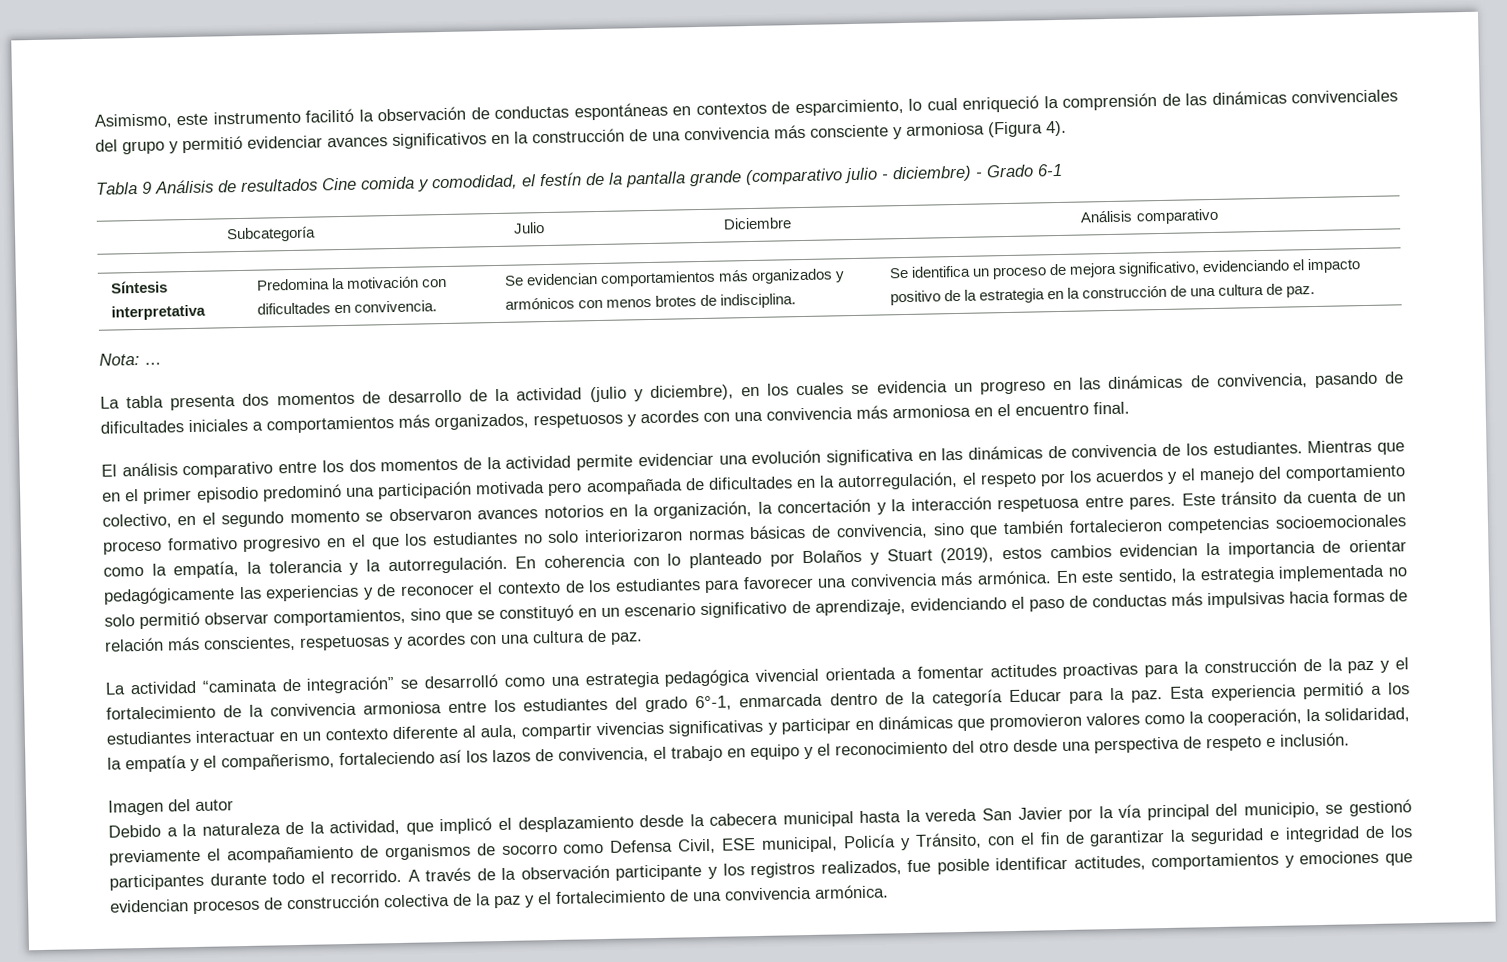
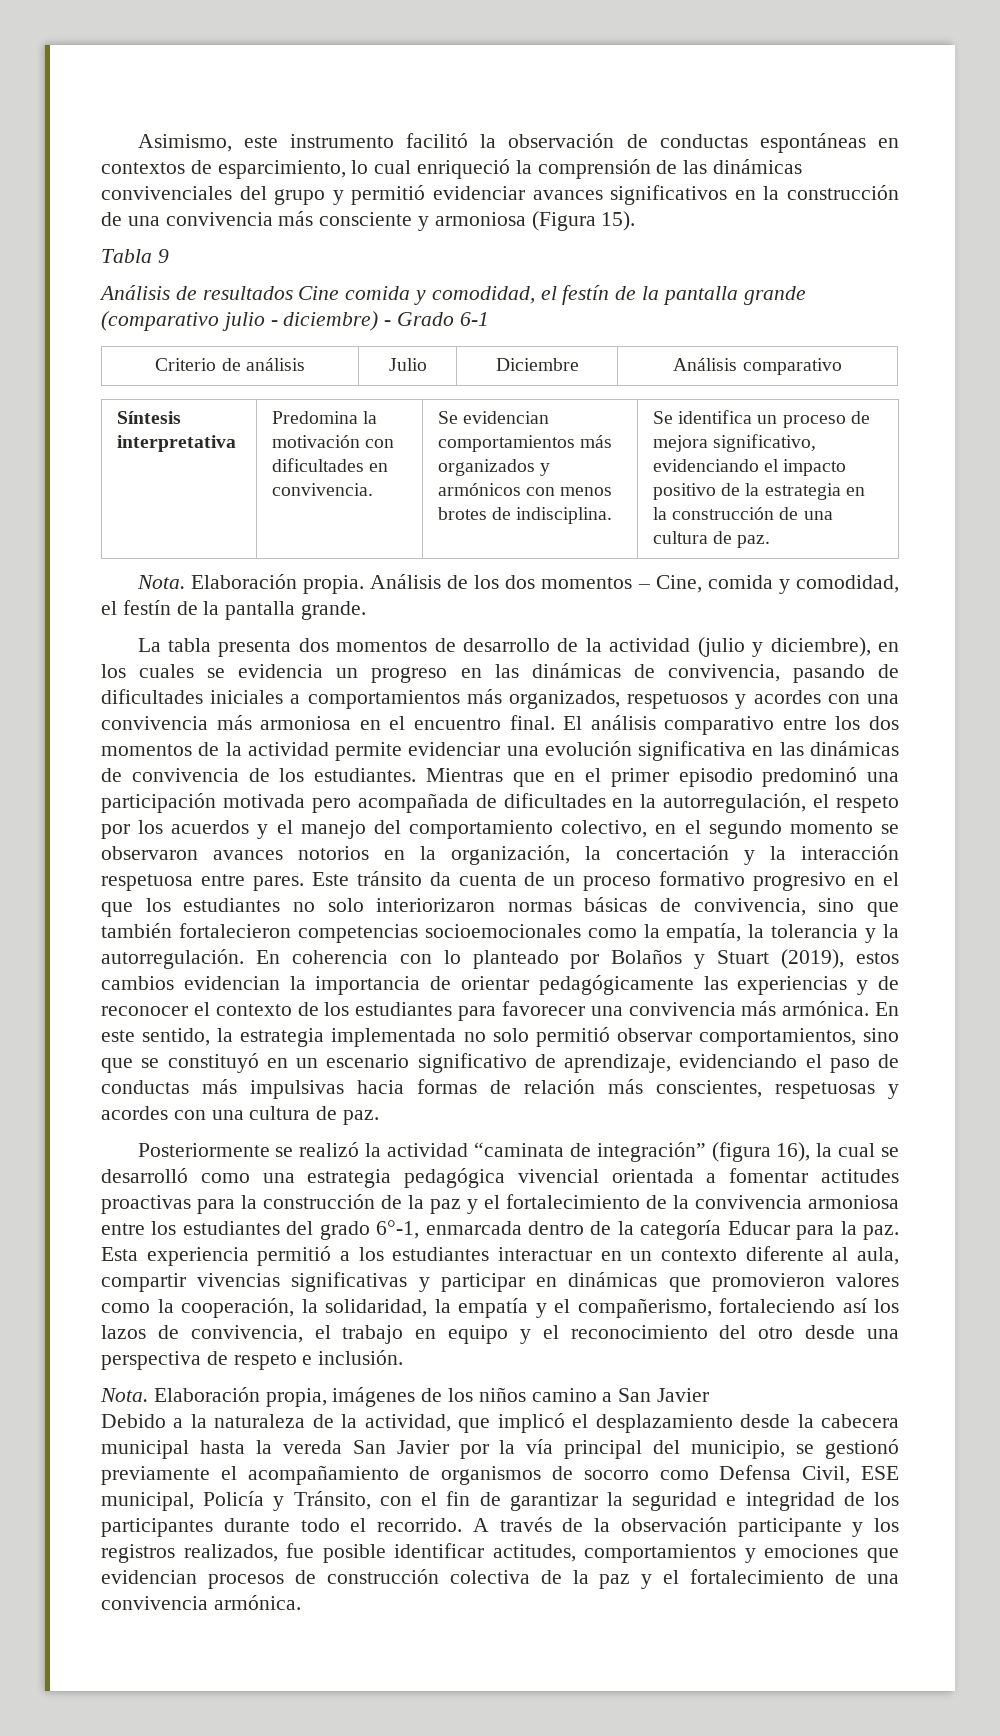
- Asimismo, este instrumento facilitó la observación de conductas espontáneas en contextos de esparcimiento, lo cual enriqueció la comprensión de las dinámicas convivenciales del grupo y permitió evidenciar avances significativos en la construcción de una convivencia más consciente y armoniosa (Figura 4).
+ Asimismo, este instrumento facilitó la observación de conductas espontáneas en contextos de esparcimiento, lo cual enriqueció la comprensión de las dinámicas convivenciales del grupo y permitió evidenciar avances significativos en la construcción de una convivencia más consciente y armoniosa (Figura 15).
- Tabla 9 Análisis de resultados Cine comida y comodidad, el festín de la pantalla grande (comparativo julio - diciembre) - Grado 6-1
+ Tabla 9
+ Análisis de resultados Cine comida y comodidad, el festín de la pantalla grande (comparativo julio - diciembre) - Grado 6-1
- Subcategoría | Julio | Diciembre | Análisis comparativo
+ Criterio de análisis | Julio | Diciembre | Análisis comparativo
- Nota: …
+ Nota. Elaboración propia. Análisis de los dos momentos – Cine, comida y comodidad, el festín de la pantalla grande.
- La tabla presenta dos momentos de desarrollo de la actividad (julio y diciembre), en los cuales se evidencia un progreso en las dinámicas de convivencia, pasando de dificultades iniciales a comportamientos más organizados, respetuosos y acordes con una convivencia más armoniosa en el encuentro final.
- El análisis comparativo entre los dos momentos de la actividad permite evidenciar una evolución significativa en las dinámicas de convivencia de los estudiantes.
+ La tabla presenta dos momentos de desarrollo de la actividad (julio y diciembre), en los cuales se evidencia un progreso en las dinámicas de convivencia, pasando de dificultades iniciales a comportamientos más organizados, respetuosos y acordes con una convivencia más armoniosa en el encuentro final. El análisis comparativo entre los dos momentos de la actividad permite evidenciar una evolución significativa en las dinámicas de convivencia de los estudiantes.
- La actividad “caminata de integración” se desarrolló como una estrategia pedagógica vivencial orientada a fomentar actitudes proactivas para la construcción de la paz y el fortalecimiento de la convivencia armoniosa entre los estudiantes del grado 6°-1, enmarcada dentro de la categoría Educar para la paz.
+ Posteriormente se realizó la actividad “caminata de integración” (figura 16), la cual se desarrolló como una estrategia pedagógica vivencial orientada a fomentar actitudes proactivas para la construcción de la paz y el fortalecimiento de la convivencia armoniosa entre los estudiantes del grado 6°-1, enmarcada dentro de la categoría Educar para la paz.
- Imagen del autor
+ Nota. Elaboración propia, imágenes de los niños camino a San Javier

